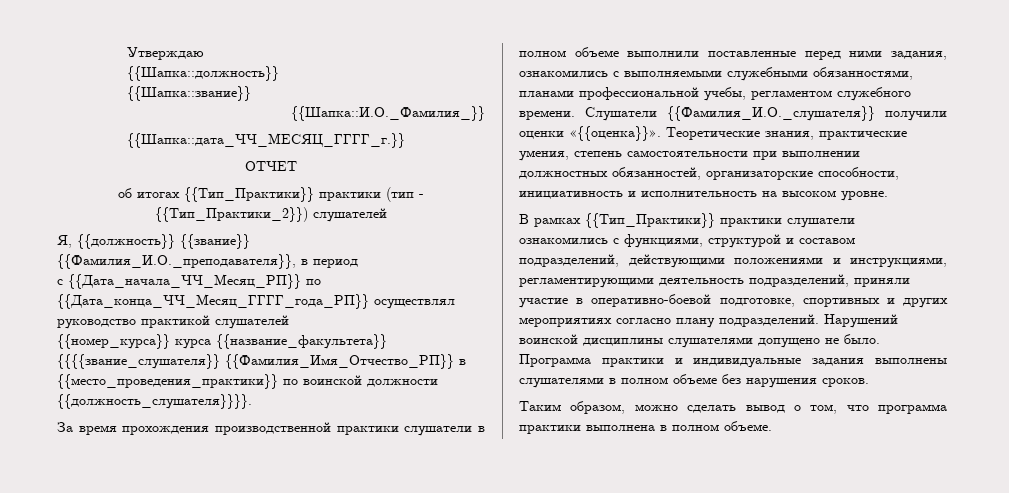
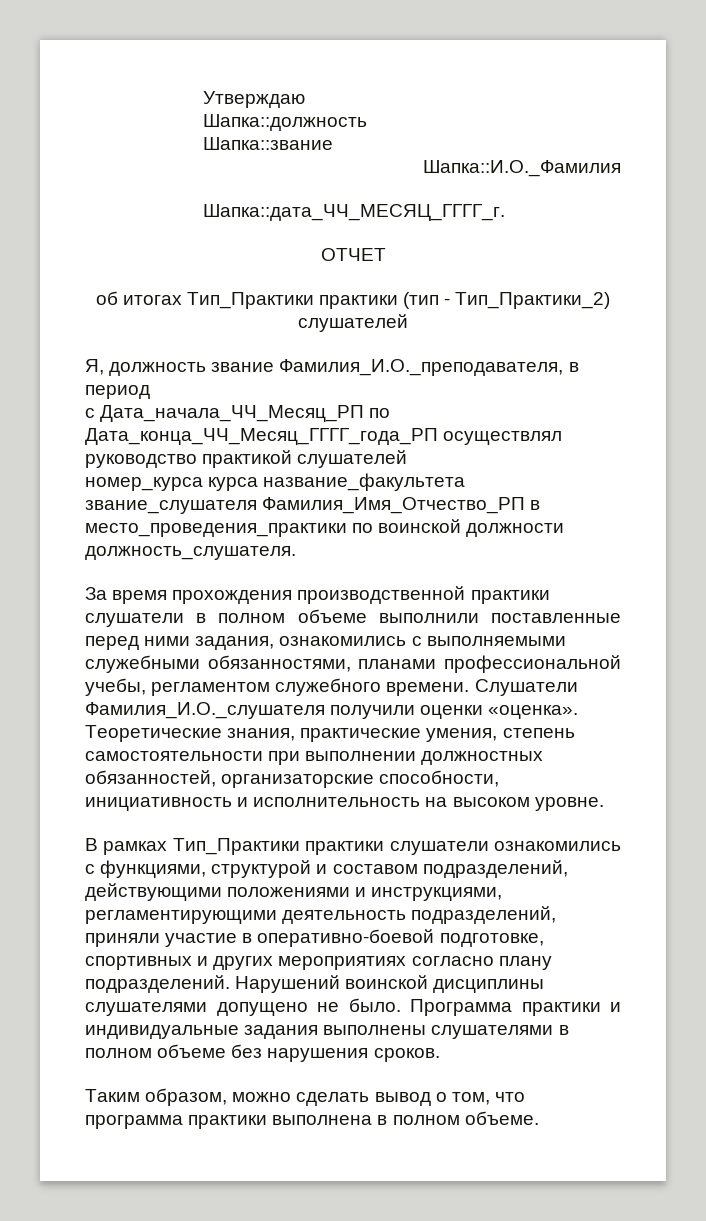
- {{Шапка::должность}}
- {{Шапка::звание}}
- {{Шапка::И.О._Фамилия_}}
- {{Шапка::дата_ЧЧ_МЕСЯЦ_ГГГГ_г.}}
+ Шапка::должность
+ Шапка::звание
+ Шапка::И.О._Фамилия
+ Шапка::дата_ЧЧ_МЕСЯЦ_ГГГГ_г.
- об итогах {{Тип_Практики}} практики (тип - {{Тип_Практики_2}}) слушателей
+ об итогах Тип_Практики практики (тип - Тип_Практики_2) слушателей
- Я, {{должность}} {{звание}} {{Фамилия_И.О._преподавателя}}, в период
+ Я, должность звание Фамилия_И.О._преподавателя, в период
- с {{Дата_начала_ЧЧ_Месяц_РП}} по {{Дата_конца_ЧЧ_Месяц_ГГГГ_года_РП}} осуществлял руководство практикой слушателей
+ с Дата_начала_ЧЧ_Месяц_РП по Дата_конца_ЧЧ_Месяц_ГГГГ_года_РП осуществлял руководство практикой слушателей
- {{номер_курса}} курса {{название_факультета}} {{{{звание_слушателя}} {{Фамилия_Имя_Отчество_РП}} в {{место_проведения_практики}} по воинской должности {{должность_слушателя}}}}.
+ номер_курса курса название_факультета звание_слушателя Фамилия_Имя_Отчество_РП в место_проведения_практики по воинской должности должность_слушателя.
- Слушатели {{Фамилия_И.О._слушателя}} получили оценки «{{оценка}}».
+ Слушатели Фамилия_И.О._слушателя получили оценки «оценка».
- В рамках {{Тип_Практики}} практики слушатели ознакомились с функциями, структурой и составом подразделений, действующими положениями и инструкциями, регламентирующими деятельность подразделений, приняли участие в оперативно-боевой подготовке, спортивных и других мероприятиях согласно плану подразделений.
+ В рамках Тип_Практики практики слушатели ознакомились с функциями, структурой и составом подразделений, действующими положениями и инструкциями, регламентирующими деятельность подразделений, приняли участие в оперативно-боевой подготовке, спортивных и других мероприятиях согласно плану подразделений.

